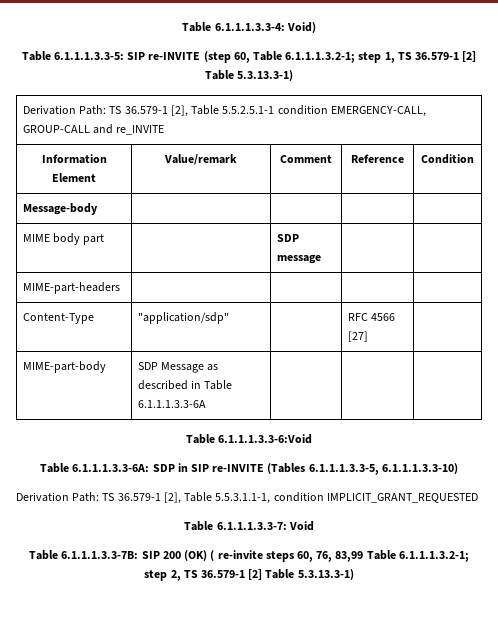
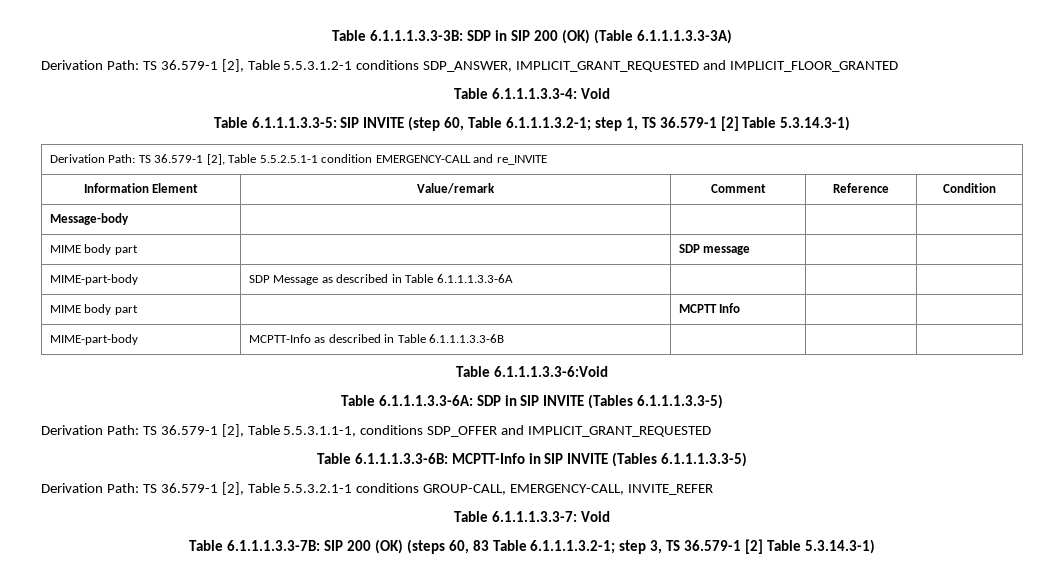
- Table 6.1.1.1.3.3-4: Void)
+ Table 6.1.1.1.3.3-3B: SDP in SIP 200 (OK) (Table 6.1.1.1.3.3-3A)
+ Derivation Path: TS 36.579-1 [2], Table 5.5.3.1.2-1 conditions SDP_ANSWER, IMPLICIT_GRANT_REQUESTED and IMPLICIT_FLOOR_GRANTED
+ Table 6.1.1.1.3.3-4: Void
- Table 6.1.1.1.3.3-5: SIP re-INVITE (step 60, Table 6.1.1.1.3.2-1; step 1, TS 36.579-1 [2] Table 5.3.13.3-1)
+ Table 6.1.1.1.3.3-5: SIP INVITE (step 60, Table 6.1.1.1.3.2-1; step 1, TS 36.579-1 [2] Table 5.3.14.3-1)
- Derivation Path: TS 36.579-1 [2], Table 5.5.2.5.1-1 condition EMERGENCY-CALL, GROUP-CALL and re_INVITE
+ Derivation Path: TS 36.579-1 [2], Table 5.5.2.5.1-1 condition EMERGENCY-CALL and re_INVITE
- MIME-part-headers | | | |
- Content-Type | "application/sdp" | | RFC 4566 [27] |
+ MIME body part | | MCPTT Info | |
+ MIME-part-body | MCPTT-Info as described in Table 6.1.1.1.3.3-6B | | |
- Table 6.1.1.1.3.3-6A: SDP in SIP re-INVITE (Tables 6.1.1.1.3.3-5, 6.1.1.1.3.3-10)
+ Table 6.1.1.1.3.3-6A: SDP in SIP INVITE (Tables 6.1.1.1.3.3-5)
- Derivation Path: TS 36.579-1 [2], Table 5.5.3.1.1-1, condition IMPLICIT_GRANT_REQUESTED
+ Derivation Path: TS 36.579-1 [2], Table 5.5.3.1.1-1, conditions SDP_OFFER and IMPLICIT_GRANT_REQUESTED
+ Table 6.1.1.1.3.3-6B: MCPTT-Info in SIP INVITE (Tables 6.1.1.1.3.3-5)
+ Derivation Path: TS 36.579-1 [2], Table 5.5.3.2.1-1 conditions GROUP-CALL, EMERGENCY-CALL, INVITE_REFER
- Table 6.1.1.1.3.3-7B: SIP 200 (OK) ( re-invite steps 60, 76, 83,99 Table 6.1.1.1.3.2-1; step 2, TS 36.579-1 [2] Table 5.3.13.3-1)
+ Table 6.1.1.1.3.3-7B: SIP 200 (OK) (steps 60, 83 Table 6.1.1.1.3.2-1; step 3, TS 36.579-1 [2] Table 5.3.14.3-1)

